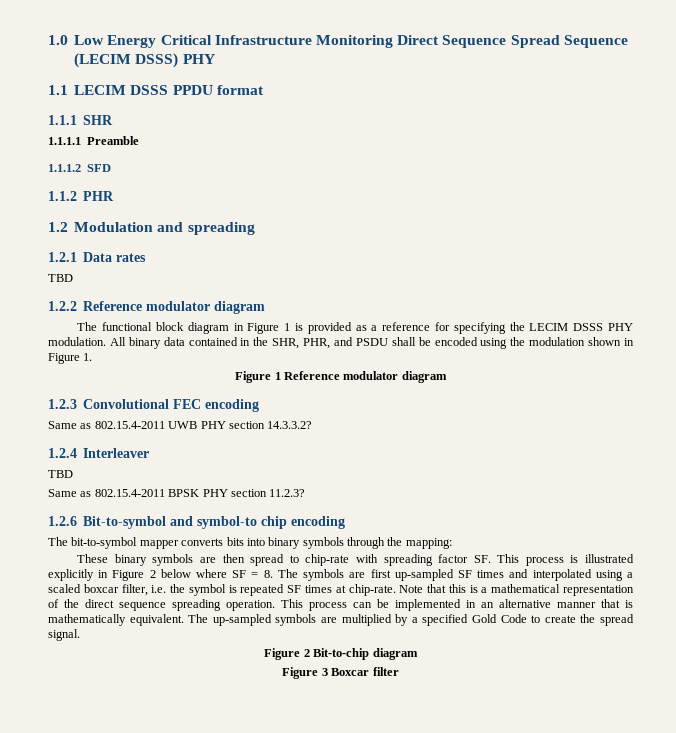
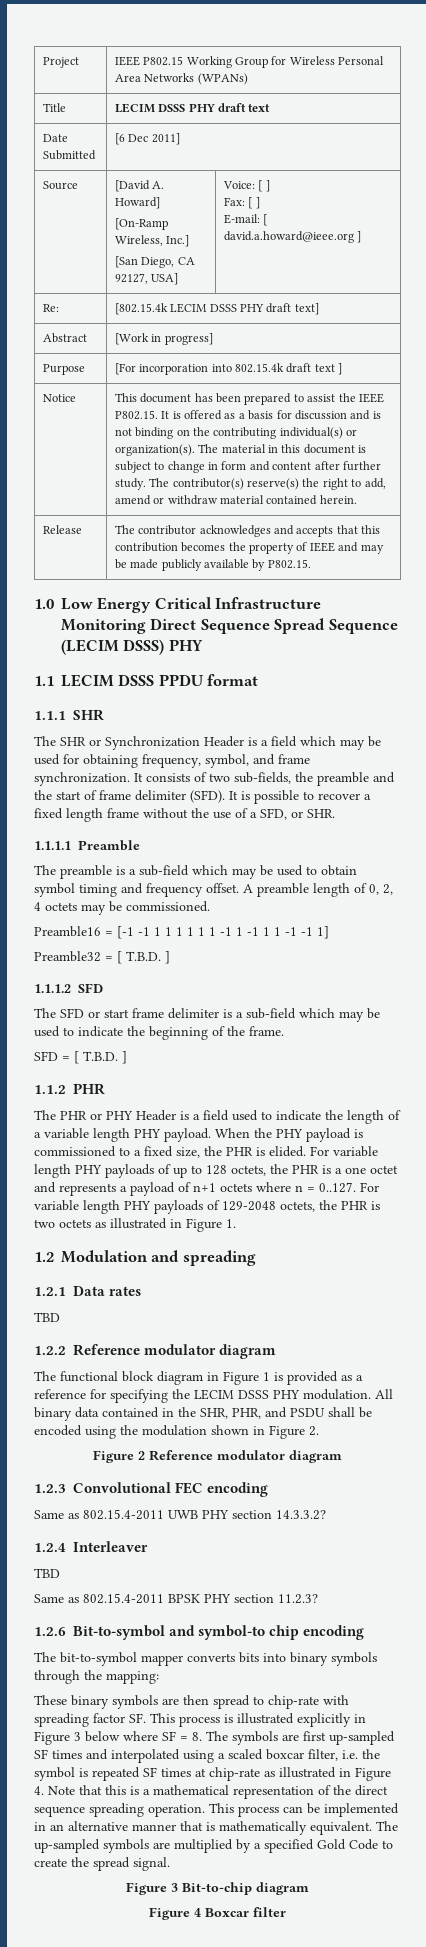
+ Project | IEEE P802.15 Working Group for Wireless Personal Area Networks (WPANs)
+ Title | LECIM DSSS PHY draft text
+ Date Submitted | [6 Dec 2011]
+ Source | [David A. Howard]
+ [On-Ramp Wireless, Inc.]
+ [San Diego, CA 92127, USA] | Voice: [ ]
+ Fax: [ ]
+ E-mail: [ david.a.howard@ieee.org ]
+ Re: | [802.15.4k LECIM DSSS PHY draft text]
+ Abstract | [Work in progress]
+ Purpose | [For incorporation into 802.15.4k draft text ]
+ Notice | This document has been prepared to assist the IEEE P802.15. It is offered as a basis for discussion and is not binding on the contributing individual(s) or organization(s). The material in this document is subject to change in form and content after further study. The contributor(s) reserve(s) the right to add, amend or withdraw material contained herein.
+ Release | The contributor acknowledges and accepts that this contribution becomes the property of IEEE and may be made publicly available by P802.15.
+ The SHR or Synchronization Header is a field which may be used for obtaining frequency, symbol, and frame synchronization. It consists of two sub-fields, the preamble and the start of frame delimiter (SFD). It is possible to recover a fixed length frame without the use of a SFD, or SHR.
  1.1.1.1 Preamble
+ The preamble is a sub-field which may be used to obtain symbol timing and frequency offset. A preamble length of 0, 2, 4 octets may be commissioned.
+ Preamble16 = [-1 -1 1 1 1 1 1 1 -1 1 -1 1 1 -1 -1 1]
+ Preamble32 = [ T.B.D. ]
  1.1.1.2 SFD
+ The SFD or start frame delimiter is a sub-field which may be used to indicate the beginning of the frame.
+ SFD = [ T.B.D. ]
  1.1.2 PHR
+ The PHR or PHY Header is a field used to indicate the length of a variable length PHY payload. When the PHY payload is commissioned to a fixed size, the PHR is elided. For variable length PHY payloads of up to 128 octets, the PHR is a one octet and represents a payload of n+1 octets where n = 0..127. For variable length PHY payloads of 129-2048 octets, the PHR is two octets as illustrated in Figure 1.
- All binary data contained in the SHR, PHR, and PSDU shall be encoded using the modulation shown in Figure 1.
- Figure 1 Reference modulator diagram
+ All binary data contained in the SHR, PHR, and PSDU shall be encoded using the modulation shown in Figure 2.
+ Figure 2 Reference modulator diagram
- These binary symbols are then spread to chip-rate with spreading factor SF. This process is illustrated explicitly in Figure 2 below where SF = 8. The symbols are first up-sampled SF times and interpolated using a scaled boxcar filter, i.e. the symbol is repeated SF times at chip-rate. Note that this is a mathematical representation of the direct sequence spreading operation.
+ These binary symbols are then spread to chip-rate with spreading factor SF. This process is illustrated explicitly in Figure 3 below where SF = 8. The symbols are first up-sampled SF times and interpolated using a scaled boxcar filter, i.e. the symbol is repeated SF times at chip-rate as illustrated in Figure 4. Note that this is a mathematical representation of the direct sequence spreading operation.
- Figure 2 Bit-to-chip diagram
+ Figure 3 Bit-to-chip diagram
- Figure 3 Boxcar filter
+ Figure 4 Boxcar filter

